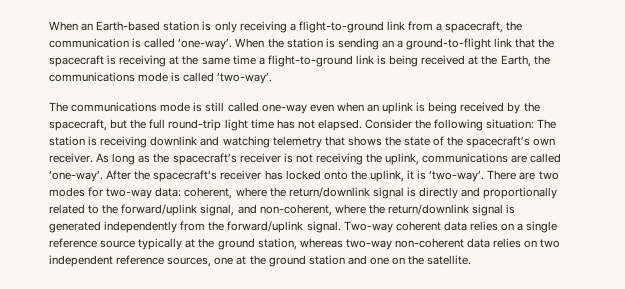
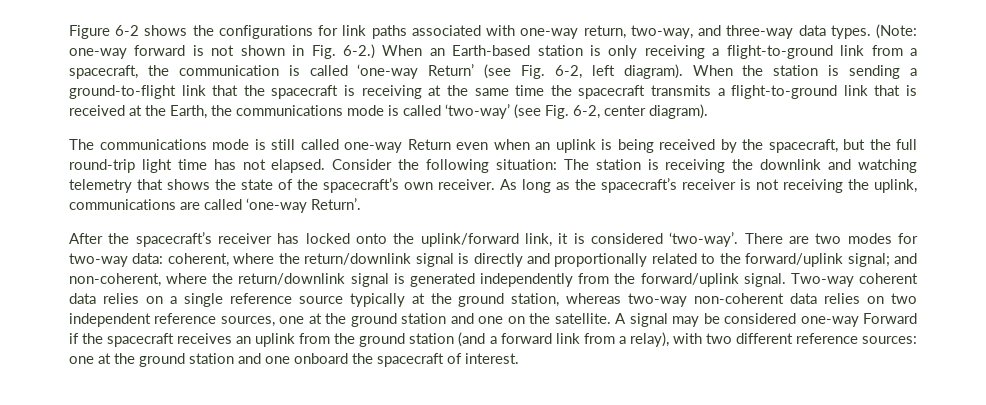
+ Figure 6-2 shows the configurations for link paths associated with one-way return, two-way, and three-way data types. (Note: one-way forward is not shown in Fig. 6-2.)
- When an Earth-based station is only receiving a flight-to-ground link from a spacecraft, the communication is called ‘one-way’.
+ When an Earth-based station is only receiving a flight-to-ground link from a spacecraft, the communication is called ‘one-way Return’ (see Fig. 6-2, left diagram).
- When the station is sending an a ground-to-flight link that the spacecraft is receiving at the same time a flight-to-ground link is being received at the Earth, the communications mode is called ‘two-way’.
+ When the station is sending a ground-to-flight link that the spacecraft is receiving at the same time the spacecraft transmits a flight-to-ground link that is received at the Earth, the communications mode is called ‘two-way’ (see Fig. 6-2, center diagram).
- The communications mode is still called one-way even when an uplink is being received by the spacecraft, but the full round-trip light time has not elapsed.
+ The communications mode is still called one-way Return even when an uplink is being received by the spacecraft, but the full round-trip light time has not elapsed.
- Consider the following situation: The station is receiving downlink and watching telemetry that shows the state of the spacecraft’s own receiver.
+ Consider the following situation: The station is receiving the downlink and watching telemetry that shows the state of the spacecraft’s own receiver.
- As long as the spacecraft’s receiver is not receiving the uplink, communications are called ‘one-way’. After the spacecraft’s receiver has locked onto the uplink, it is ‘two-way’.
+ As long as the spacecraft’s receiver is not receiving the uplink, communications are called ‘one-way Return’.
+ After the spacecraft’s receiver has locked onto the uplink/forward link, it is considered ‘two-way’.
- There are two modes for two-way data: coherent, where the return/downlink signal is directly and proportionally related to the forward/uplink signal, and non-coherent, where the return/downlink signal is generated independently from the forward/uplink signal.
+ There are two modes for two-way data: coherent, where the return/downlink signal is directly and proportionally related to the forward/uplink signal; and non-coherent, where the return/downlink signal is generated independently from the forward/uplink signal.
+ A signal may be considered one-way Forward if the spacecraft receives an uplink from the ground station (and a forward link from a relay), with two different reference sources: one at the ground station and one onboard the spacecraft of interest.

